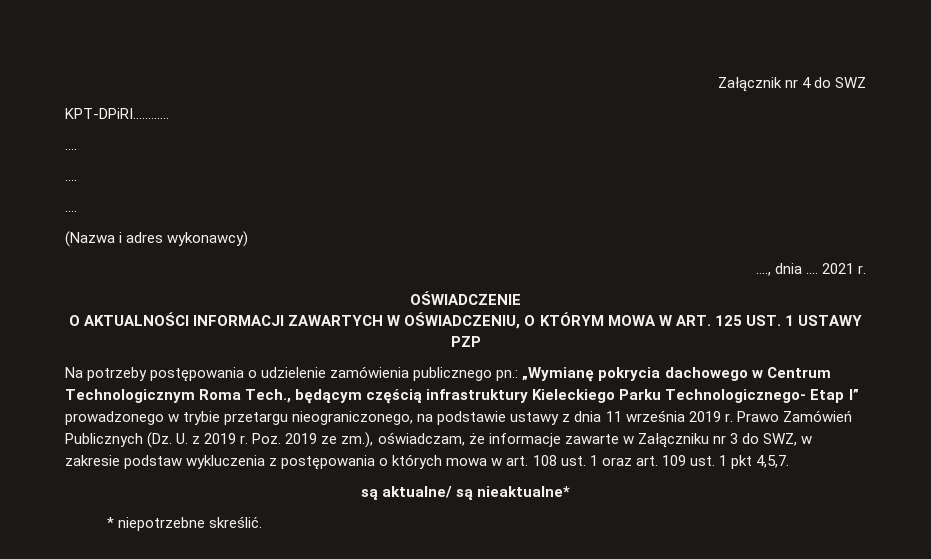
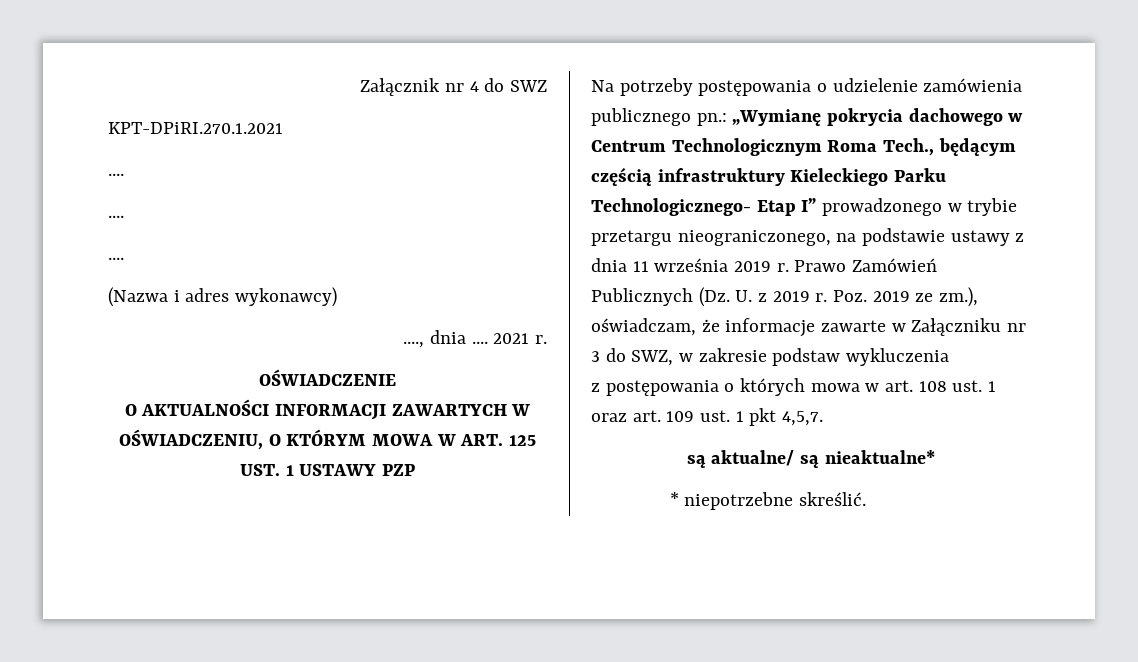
- KPT-DPiRI…………
+ KPT-DPiRI.270.1.2021
- Poz. 2019 ze zm.), oświadczam, że informacje zawarte w Załączniku nr 3 do SWZ, w zakresie podstaw wykluczenia z postępowania o których mowa w art. 108 ust. 1 oraz art. 109 ust. 1 pkt 4,5,7.
+ Poz. 2019 ze zm.), oświadczam, że informacje zawarte w Załączniku nr 3 do SWZ, w zakresie podstaw wykluczenia
+ z postępowania o których mowa w art. 108 ust. 1 oraz art. 109 ust. 1 pkt 4,5,7.

